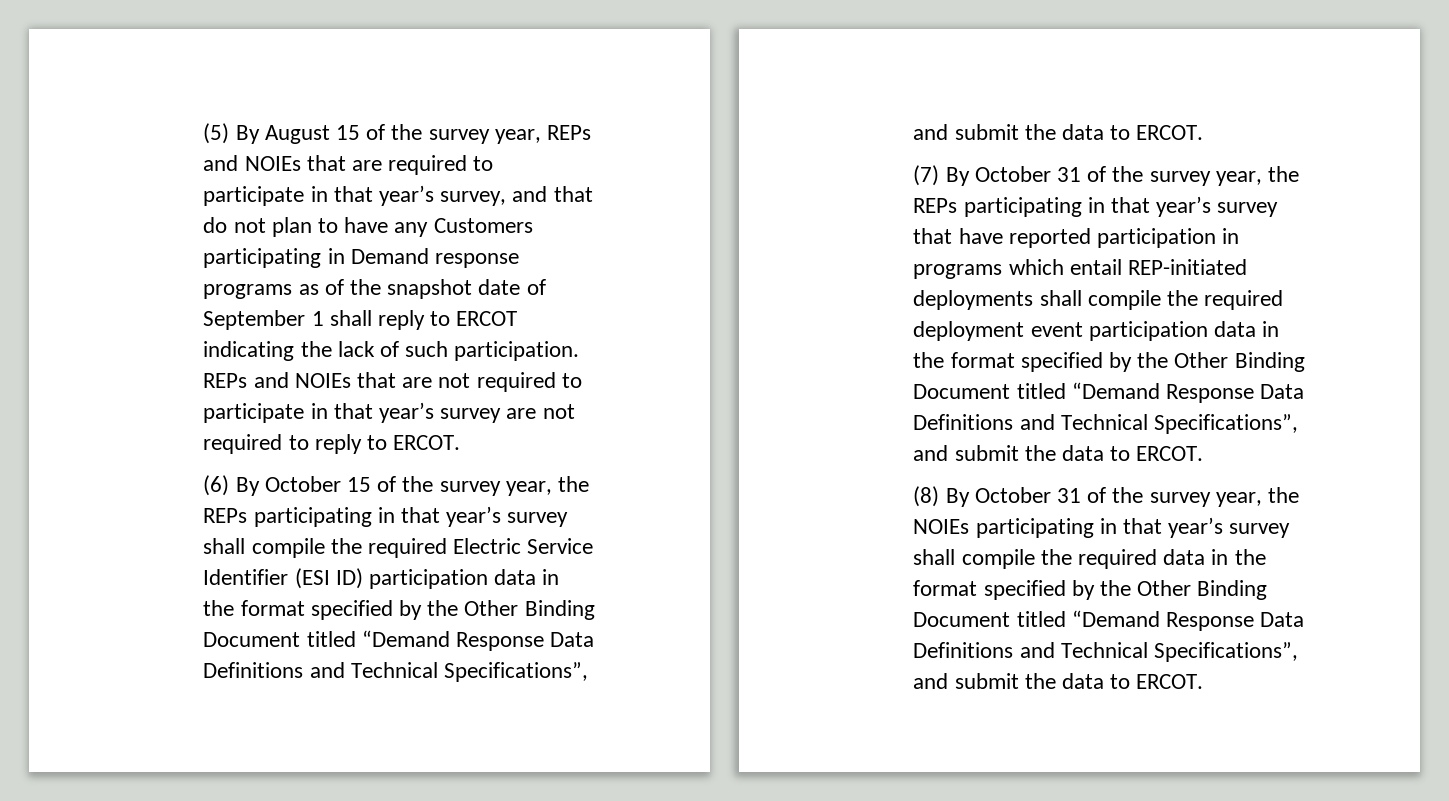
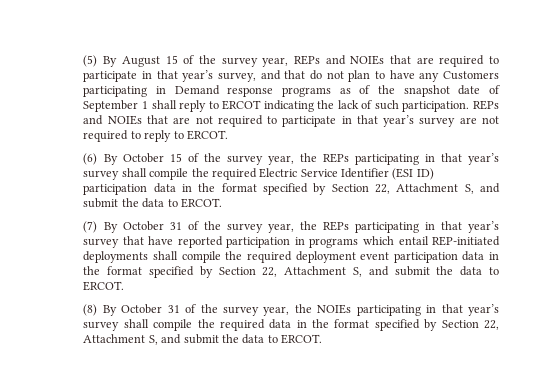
- (6) By October 15 of the survey year, the REPs participating in that year’s survey shall compile the required Electric Service Identifier (ESI ID) participation data in the format specified by the Other Binding Document titled “Demand Response Data Definitions and Technical Specifications”, and submit the data to ERCOT.
+ (6) By October 15 of the survey year, the REPs participating in that year’s survey shall compile the required Electric Service Identifier (ESI ID) participation data in the format specified by Section 22, Attachment S, and submit the data to ERCOT.
- (7) By October 31 of the survey year, the REPs participating in that year’s survey that have reported participation in programs which entail REP-initiated deployments shall compile the required deployment event participation data in the format specified by the Other Binding Document titled “Demand Response Data Definitions and Technical Specifications”, and submit the data to ERCOT.
+ (7) By October 31 of the survey year, the REPs participating in that year’s survey that have reported participation in programs which entail REP-initiated deployments shall compile the required deployment event participation data in the format specified by Section 22, Attachment S, and submit the data to ERCOT.
- (8) By October 31 of the survey year, the NOIEs participating in that year’s survey shall compile the required data in the format specified by the Other Binding Document titled “Demand Response Data Definitions and Technical Specifications”, and submit the data to ERCOT.
+ (8) By October 31 of the survey year, the NOIEs participating in that year’s survey shall compile the required data in the format specified by Section 22, Attachment S, and submit the data to ERCOT.

